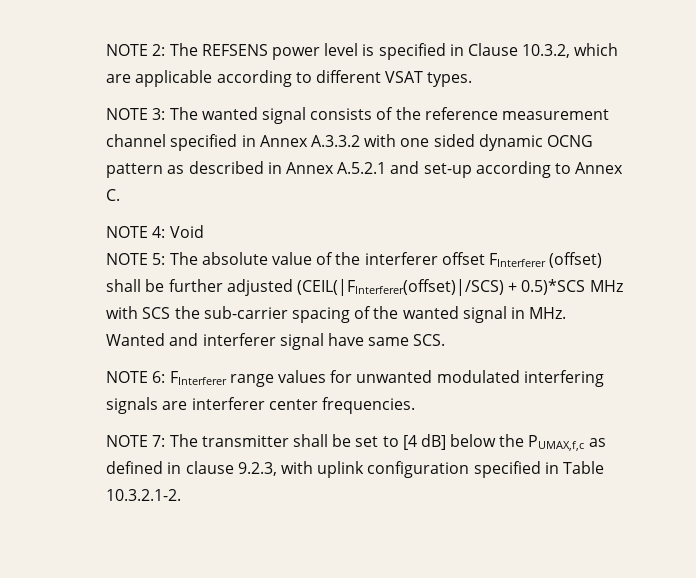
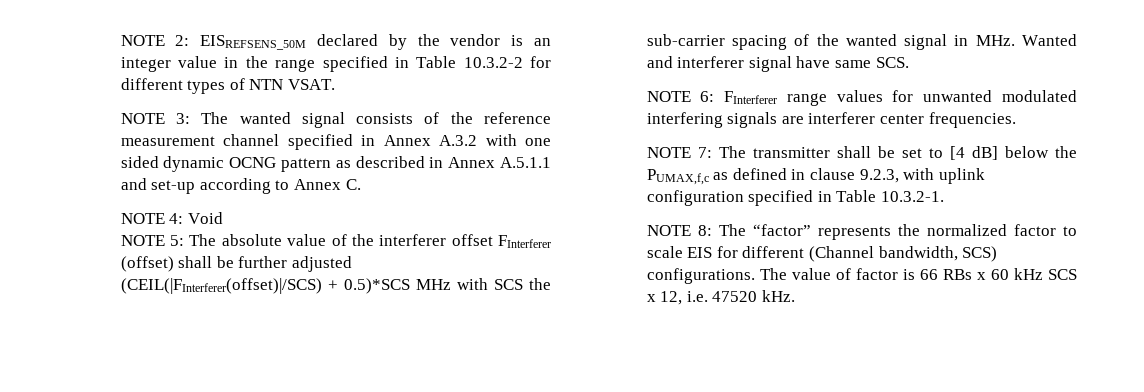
- NOTE 2: The REFSENS power level is specified in Clause 10.3.2, which are applicable according to different VSAT types.
+ NOTE 2: EISREFSENS_50M declared by the vendor is an integer value in the range specified in Table 10.3.2-2 for different types of NTN VSAT.
- NOTE 3: The wanted signal consists of the reference measurement channel specified in Annex A.3.3.2 with one sided dynamic OCNG pattern as described in Annex A.5.2.1 and set-up according to Annex C.
+ NOTE 3: The wanted signal consists of the reference measurement channel specified in Annex A.3.2 with one sided dynamic OCNG pattern as described in Annex A.5.1.1 and set-up according to Annex C.
- NOTE 7: The transmitter shall be set to [4 dB] below the PUMAX,f,c as defined in clause 9.2.3, with uplink configuration specified in Table 10.3.2.1-2.
+ NOTE 7: The transmitter shall be set to [4 dB] below the PUMAX,f,c as defined in clause 9.2.3, with uplink configuration specified in Table 10.3.2-1.
+ NOTE 8: The “factor” represents the normalized factor to scale EIS for different (Channel bandwidth, SCS) configurations. The value of factor is 66 RBs x 60 kHz SCS x 12, i.e. 47520 kHz.

